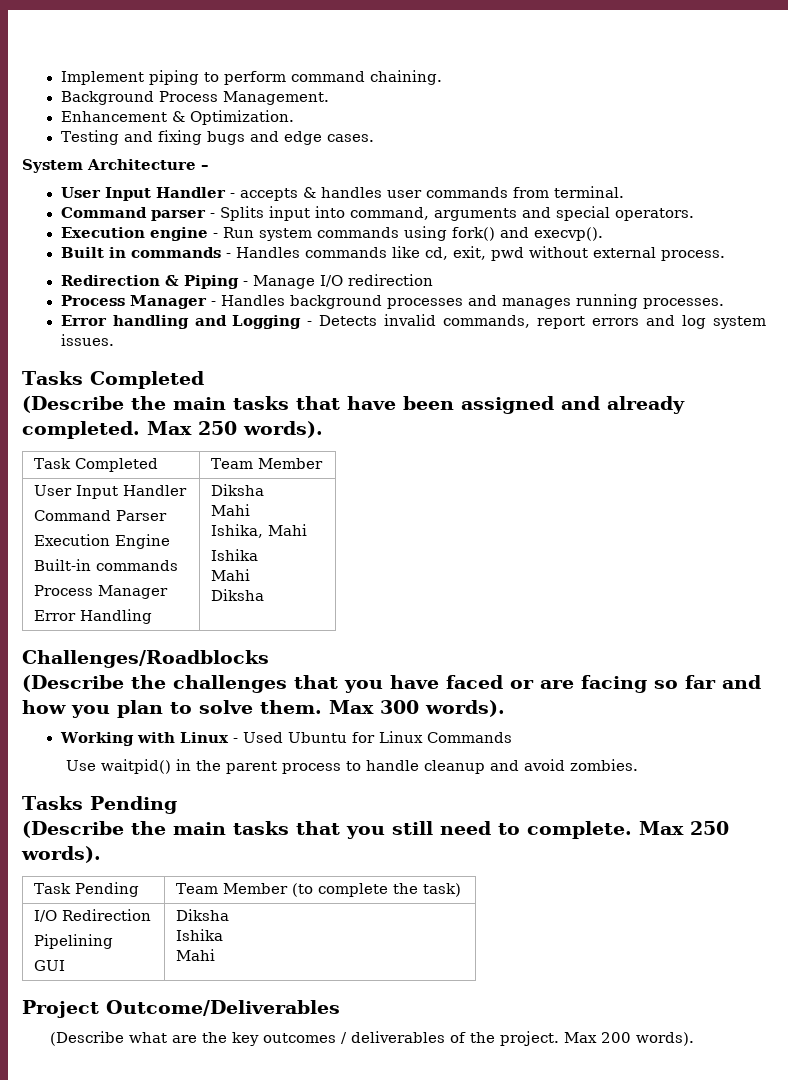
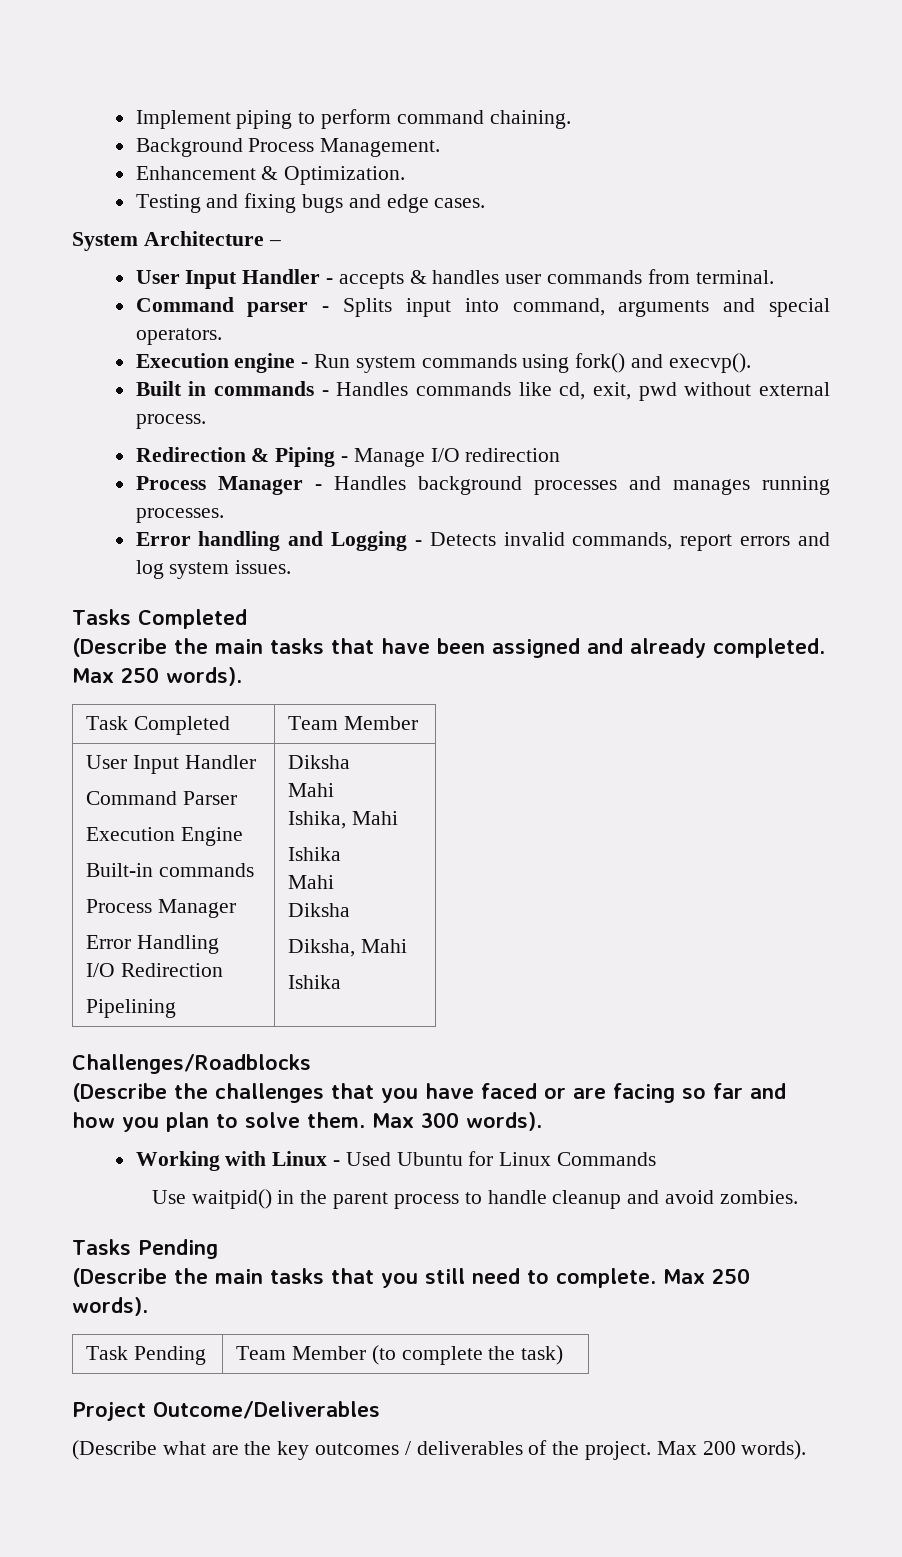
  Task Completed | Team Member
  User Input Handler
  Command Parser
  Execution Engine
  Built-in commands
  Process Manager
- Error Handling | Diksha
+ Error Handling
+ I/O Redirection
+ Pipelining | Diksha
  Mahi
  Ishika, Mahi
  Ishika
  Mahi
  Diksha
+ Diksha, Mahi
+ Ishika
- I/O Redirection
- Pipelining
- GUI | Diksha
- Ishika
- Mahi

